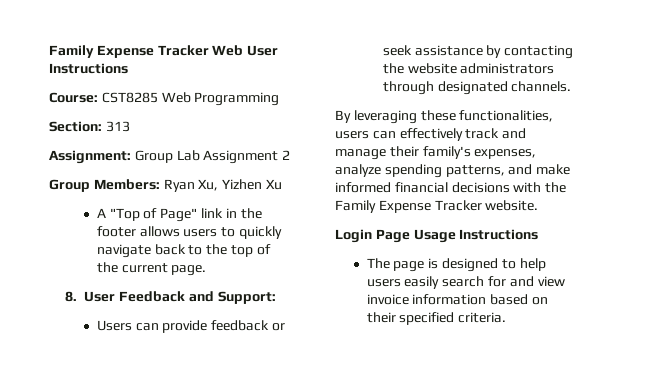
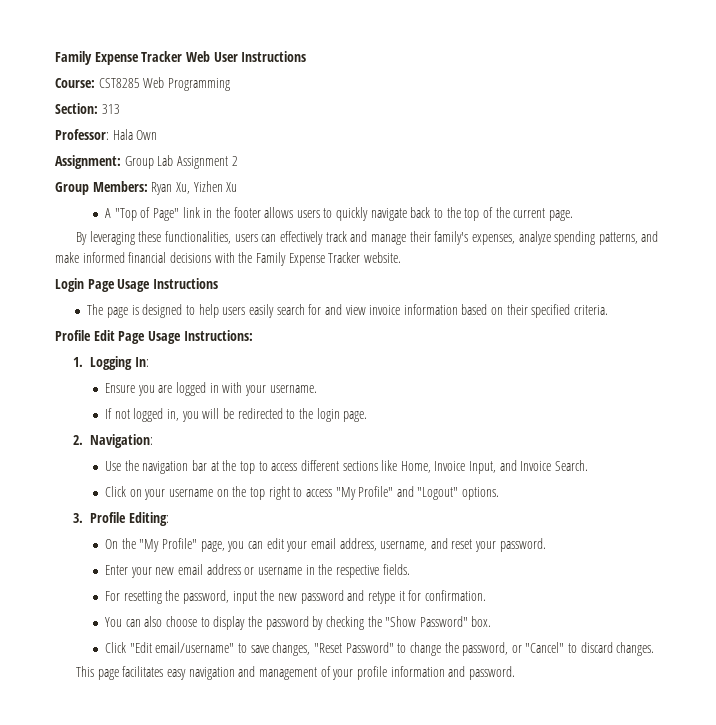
+ Professor: Hala Own
- 8. User Feedback and Support:
- Users can provide feedback or seek assistance by contacting the website administrators through designated channels.
+ Profile Edit Page Usage Instructions:
+ 1. Logging In:
+ Ensure you are logged in with your username.
+ If not logged in, you will be redirected to the login page.
+ 2. Navigation:
+ Use the navigation bar at the top to access different sections like Home, Invoice Input, and Invoice Search.
+ Click on your username on the top right to access "My Profile" and "Logout" options.
+ 3. Profile Editing:
+ On the "My Profile" page, you can edit your email address, username, and reset your password.
+ Enter your new email address or username in the respective fields.
+ For resetting the password, input the new password and retype it for confirmation.
+ You can also choose to display the password by checking the "Show Password" box.
+ Click "Edit email/username" to save changes, "Reset Password" to change the password, or "Cancel" to discard changes.
+ This page facilitates easy navigation and management of your profile information and password.

